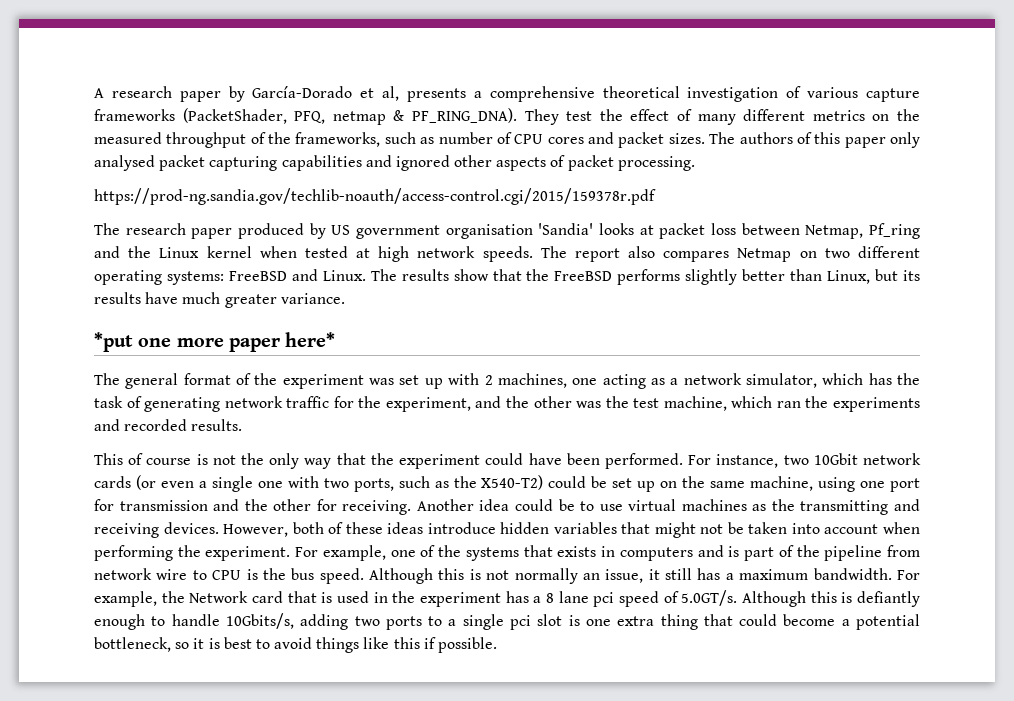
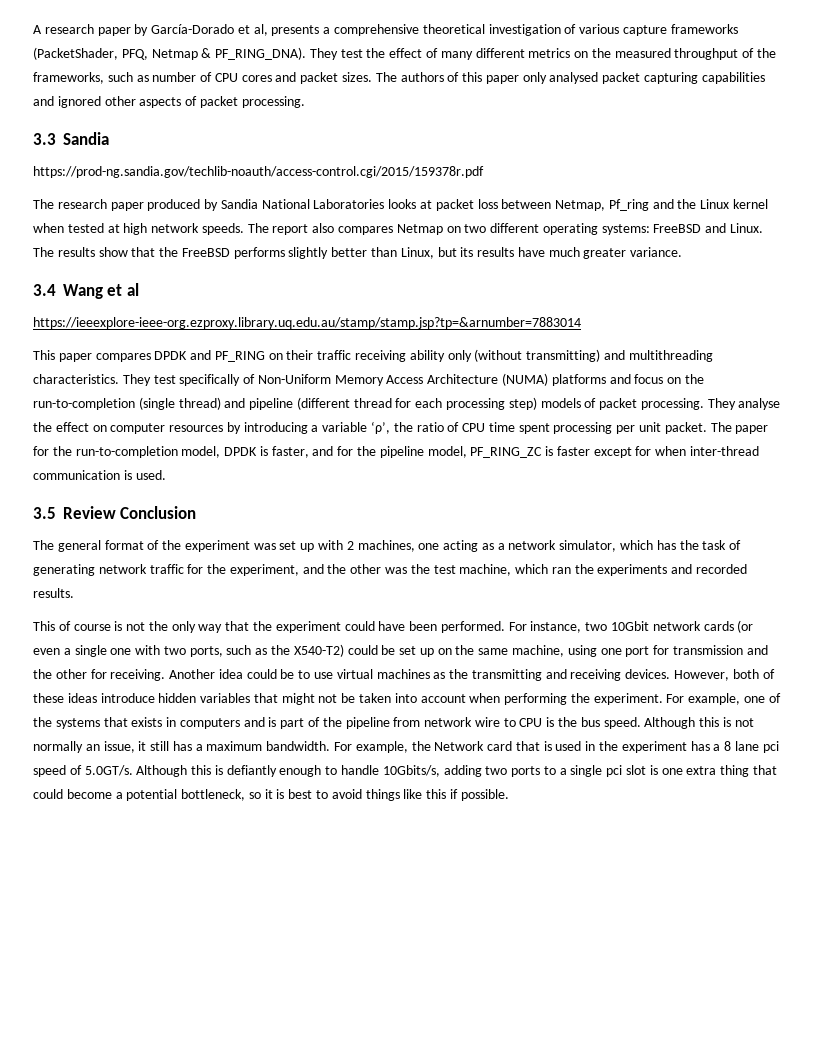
- A research paper by García-Dorado et al, presents a comprehensive theoretical investigation of various capture frameworks (PacketShader, PFQ, netmap & PF_RING_DNA).
+ A research paper by García-Dorado et al, presents a comprehensive theoretical investigation of various capture frameworks (PacketShader, PFQ, Netmap & PF_RING_DNA).
+ 3.3 Sandia
- The research paper produced by US government organisation 'Sandia' looks at packet loss between Netmap, Pf_ring and the Linux kernel when tested at high network speeds.
+ The research paper produced by Sandia National Laboratories looks at packet loss between Netmap, Pf_ring and the Linux kernel when tested at high network speeds.
- *put one more paper here*
+ 3.4 Wang et al
+ https://ieeexplore-ieee-org.ezproxy.library.uq.edu.au/stamp/stamp.jsp?tp=&arnumber=7883014
+ This paper compares DPDK and PF_RING on their traffic receiving ability only (without transmitting) and multithreading characteristics. They test specifically of Non-Uniform Memory Access Architecture (NUMA) platforms and focus on the run-to-completion (single thread) and pipeline (different thread for each processing step) models of packet processing. They analyse the effect on computer resources by introducing a variable ‘ρ’, the ratio of CPU time spent processing per unit packet. The paper for the run-to-completion model, DPDK is faster, and for the pipeline model, PF_RING_ZC is faster except for when inter-thread communication is used.
+ 3.5 Review Conclusion

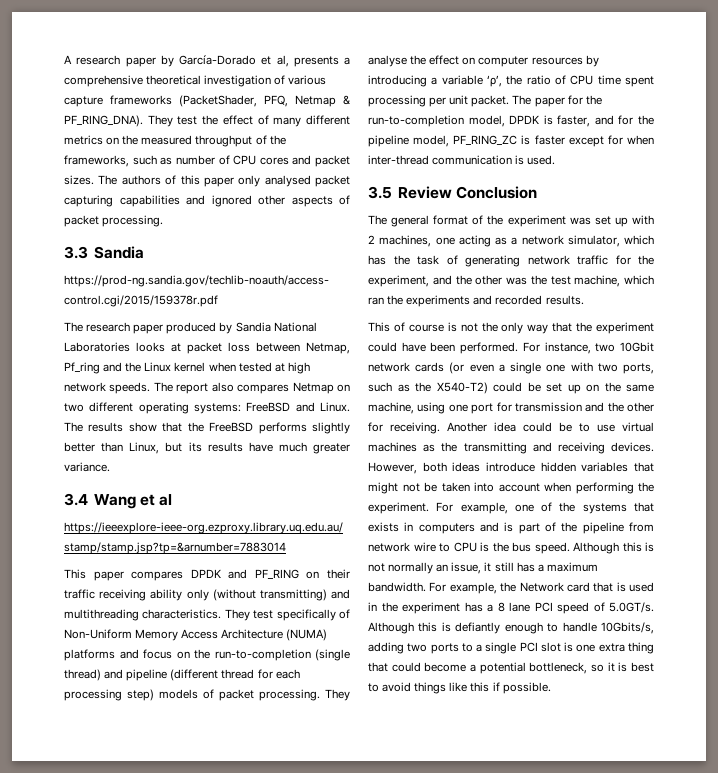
- However, both of these ideas introduce hidden variables that might not be taken into account when performing the experiment.
+ However, both ideas introduce hidden variables that might not be taken into account when performing the experiment.
- For example, the Network card that is used in the experiment has a 8 lane pci speed of 5.0GT/s. Although this is defiantly enough to handle 10Gbits/s, adding two ports to a single pci slot is one extra thing that could become a potential bottleneck, so it is best to avoid things like this if possible.
+ For example, the Network card that is used in the experiment has a 8 lane PCI speed of 5.0GT/s. Although this is defiantly enough to handle 10Gbits/s, adding two ports to a single PCI slot is one extra thing that could become a potential bottleneck, so it is best to avoid things like this if possible.

